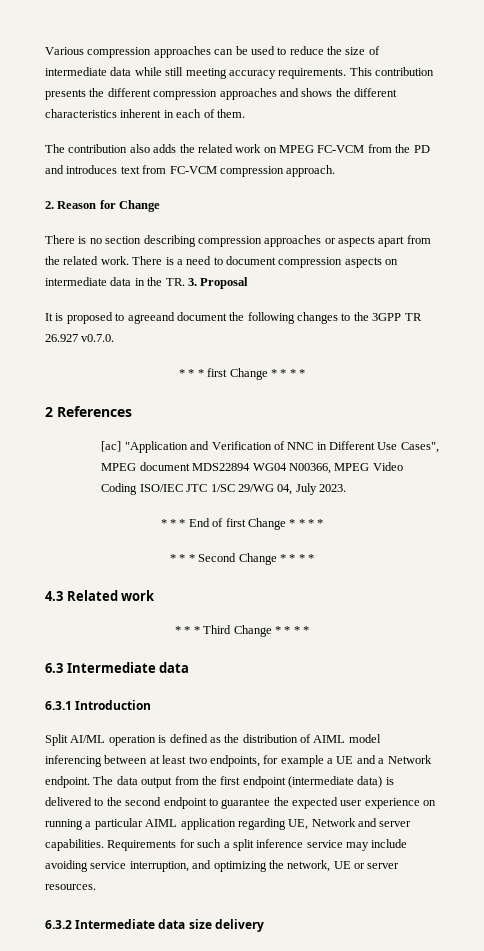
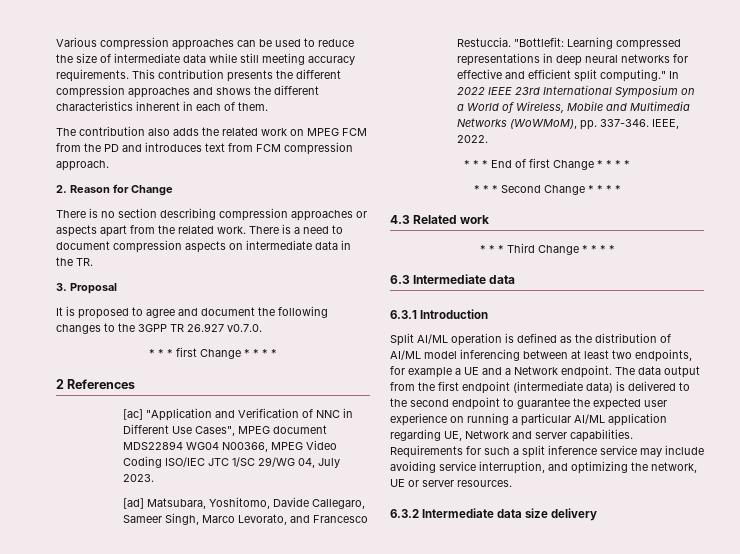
- The contribution also adds the related work on MPEG FC-VCM from the PD and introduces text from FC-VCM compression approach.
+ The contribution also adds the related work on MPEG FCM from the PD and introduces text from FCM compression approach.
- There is a need to document compression aspects on intermediate data in the TR. 3. Proposal
+ There is a need to document compression aspects on intermediate data in the TR.
+ 3. Proposal
- It is proposed to agreeand document the following changes to the 3GPP TR 26.927 v0.7.0.
+ It is proposed to agree and document the following changes to the 3GPP TR 26.927 v0.7.0.
+ [ad] Matsubara, Yoshitomo, Davide Callegaro, Sameer Singh, Marco Levorato, and Francesco Restuccia. "Bottlefit: Learning compressed representations in deep neural networks for effective and efficient split computing." In 2022 IEEE 23rd International Symposium on a World of Wireless, Mobile and Multimedia Networks (WoWMoM), pp. 337-346. IEEE, 2022.
- Split AI/ML operation is defined as the distribution of AIML model inferencing between at least two endpoints, for example a UE and a Network endpoint.
+ Split AI/ML operation is defined as the distribution of AI/ML model inferencing between at least two endpoints, for example a UE and a Network endpoint.
- The data output from the first endpoint (intermediate data) is delivered to the second endpoint to guarantee the expected user experience on running a particular AIML application regarding UE, Network and server capabilities.
+ The data output from the first endpoint (intermediate data) is delivered to the second endpoint to guarantee the expected user experience on running a particular AI/ML application regarding UE, Network and server capabilities.

